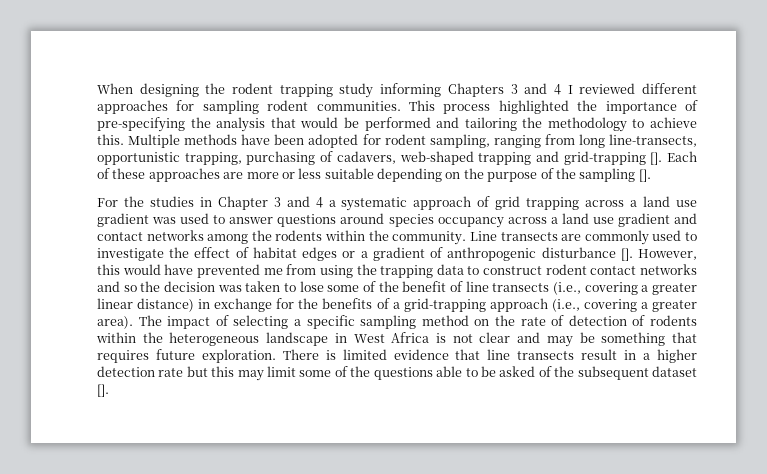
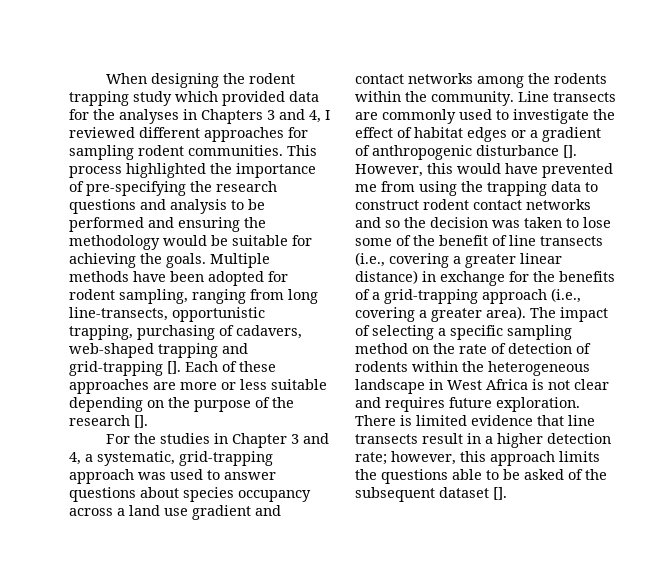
- When designing the rodent trapping study informing Chapters 3 and 4 I reviewed different approaches for sampling rodent communities.
+ When designing the rodent trapping study which provided data for the analyses in Chapters 3 and 4, I reviewed different approaches for sampling rodent communities.
- This process highlighted the importance of pre-specifying the analysis that would be performed and tailoring the methodology to achieve this.
+ This process highlighted the importance of pre-specifying the research questions and analysis to be performed and ensuring the methodology would be suitable for achieving the goals.
- Each of these approaches are more or less suitable depending on the purpose of the sampling [].
+ Each of these approaches are more or less suitable depending on the purpose of the research [].
- For the studies in Chapter 3 and 4 a systematic approach of grid trapping across a land use gradient was used to answer questions around species occupancy across a land use gradient and contact networks among the rodents within the community.
+ For the studies in Chapter 3 and 4, a systematic, grid-trapping approach was used to answer questions about species occupancy across a land use gradient and contact networks among the rodents within the community.
- The impact of selecting a specific sampling method on the rate of detection of rodents within the heterogeneous landscape in West Africa is not clear and may be something that requires future exploration.
+ The impact of selecting a specific sampling method on the rate of detection of rodents within the heterogeneous landscape in West Africa is not clear and requires future exploration.
- There is limited evidence that line transects result in a higher detection rate but this may limit some of the questions able to be asked of the subsequent dataset [].
+ There is limited evidence that line transects result in a higher detection rate; however, this approach limits the questions able to be asked of the subsequent dataset [].

